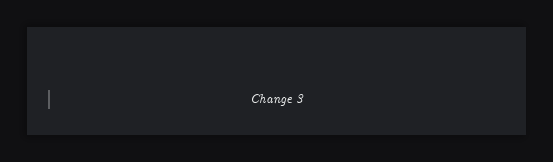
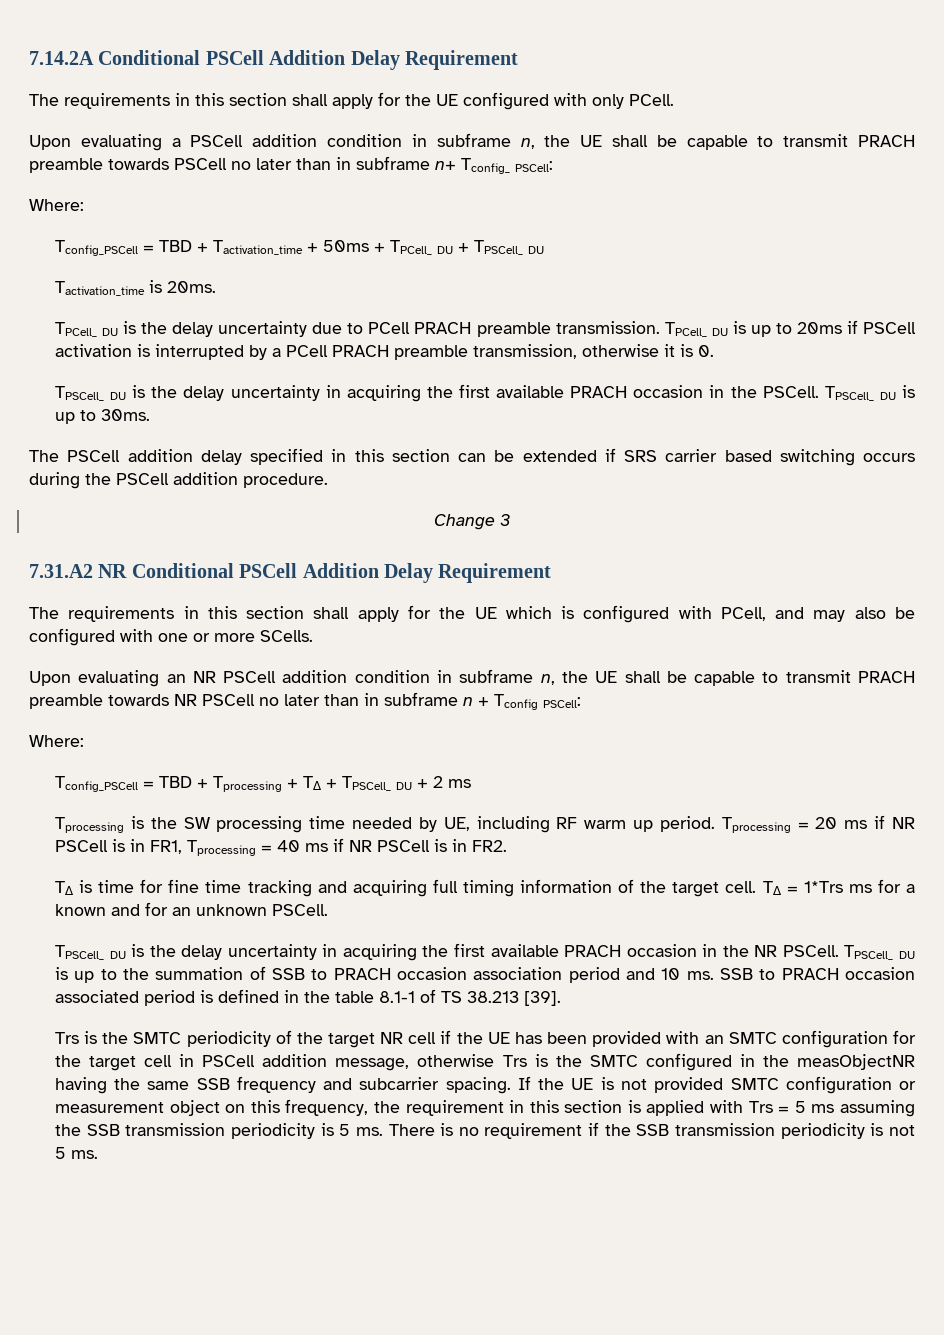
+ 7.14.2A Conditional PSCell Addition Delay Requirement
+ The requirements in this section shall apply for the UE configured with only PCell.
+ Upon evaluating a PSCell addition condition in subframe n, the UE shall be capable to transmit PRACH preamble towards PSCell no later than in subframe n+ Tconfig_ PSCell:
+ Where:
+ Tconfig_PSCell = TBD + Tactivation_time + 50ms + TPCell_ DU + TPSCell_ DU
+ Tactivation_time is 20ms.
+ TPCell_ DU is the delay uncertainty due to PCell PRACH preamble transmission. TPCell_ DU is up to 20ms if PSCell activation is interrupted by a PCell PRACH preamble transmission, otherwise it is 0.
+ TPSCell_ DU is the delay uncertainty in acquiring the first available PRACH occasion in the PSCell. TPSCell_ DU is up to 30ms.
+ The PSCell addition delay specified in this section can be extended if SRS carrier based switching occurs during the PSCell addition procedure.
  Change 3
+ 7.31.A2 NR Conditional PSCell Addition Delay Requirement
+ The requirements in this section shall apply for the UE which is configured with PCell, and may also be configured with one or more SCells.
+ Upon evaluating an NR PSCell addition condition in subframe n, the UE shall be capable to transmit PRACH preamble towards NR PSCell no later than in subframe n + Tconfig PSCell:
+ Where:
+ Tconfig_PSCell = TBD + Tprocessing + T∆ + TPSCell_ DU + 2 ms
+ Tprocessing is the SW processing time needed by UE, including RF warm up period. Tprocessing = 20 ms if NR PSCell is in FR1, Tprocessing = 40 ms if NR PSCell is in FR2.
+ T∆ is time for fine time tracking and acquiring full timing information of the target cell. T∆ = 1*Trs ms for a known and for an unknown PSCell.
+ TPSCell_ DU is the delay uncertainty in acquiring the first available PRACH occasion in the NR PSCell. TPSCell_ DU is up to the summation of SSB to PRACH occasion association period and 10 ms. SSB to PRACH occasion associated period is defined in the table 8.1-1 of TS 38.213 [39].
+ Trs is the SMTC periodicity of the target NR cell if the UE has been provided with an SMTC configuration for the target cell in PSCell addition message, otherwise Trs is the SMTC configured in the measObjectNR having the same SSB frequency and subcarrier spacing. If the UE is not provided SMTC configuration or measurement object on this frequency, the requirement in this section is applied with Trs = 5 ms assuming the SSB transmission periodicity is 5 ms. There is no requirement if the SSB transmission periodicity is not 5 ms.

